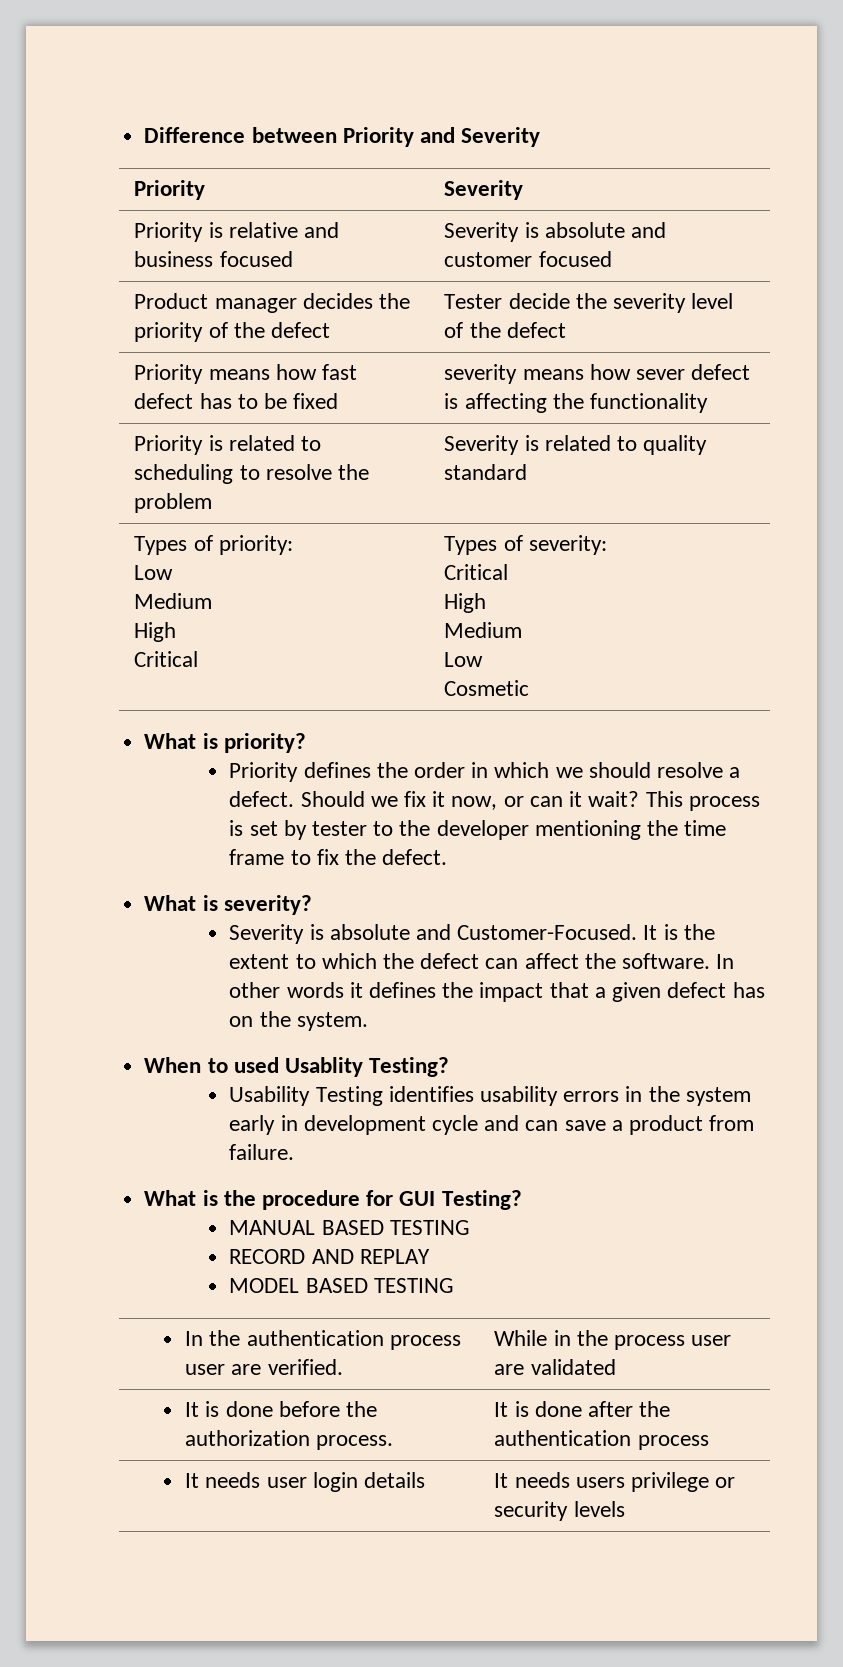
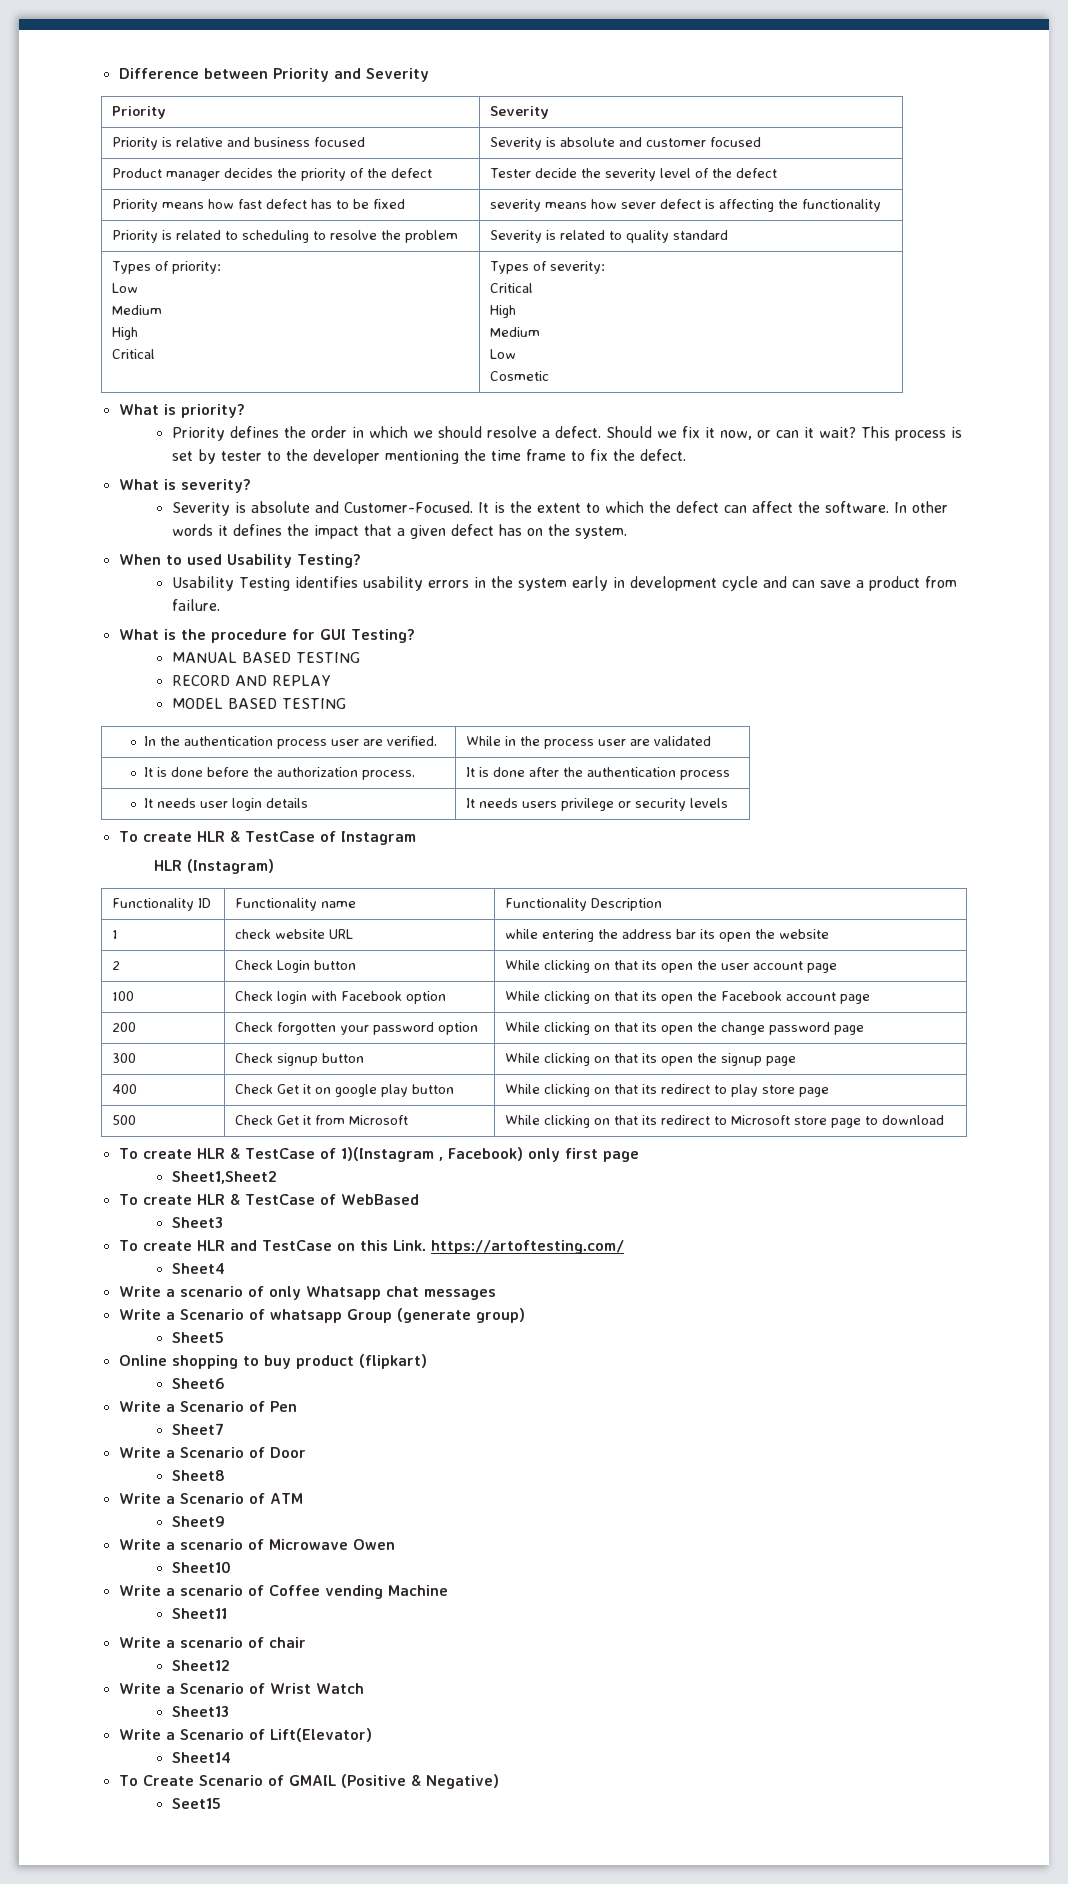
- When to used Usablity Testing?
+ When to used Usability Testing?
+ To create HLR & TestCase of Instagram
+ HLR (Instagram)
+ Functionality ID | Functionality name | Functionality Description
+ 1 | check website URL | while entering the address bar its open the website
+ 2 | Check Login button | While clicking on that its open the user account page
+ 100 | Check login with Facebook option | While clicking on that its open the Facebook account page
+ 200 | Check forgotten your password option | While clicking on that its open the change password page
+ 300 | Check signup button | While clicking on that its open the signup page
+ 400 | Check Get it on google play button | While clicking on that its redirect to play store page
+ 500 | Check Get it from Microsoft | While clicking on that its redirect to Microsoft store page to download
+ To create HLR & TestCase of 1)(Instagram , Facebook) only first page
+ Sheet1,Sheet2
+ To create HLR & TestCase of WebBased
+ Sheet3
+ To create HLR and TestCase on this Link. https://artoftesting.com/
+ Sheet4
+ Write a scenario of only Whatsapp chat messages
+ Write a Scenario of whatsapp Group (generate group)
+ Sheet5
+ Online shopping to buy product (flipkart)
+ Sheet6
+ Write a Scenario of Pen
+ Sheet7
+ Write a Scenario of Door
+ Sheet8
+ Write a Scenario of ATM
+ Sheet9
+ Write a scenario of Microwave Owen
+ Sheet10
+ Write a scenario of Coffee vending Machine
+ Sheet11
+ Write a scenario of chair
+ Sheet12
+ Write a Scenario of Wrist Watch
+ Sheet13
+ Write a Scenario of Lift(Elevator)
+ Sheet14
+ To Create Scenario of GMAIL (Positive & Negative)
+ Seet15

